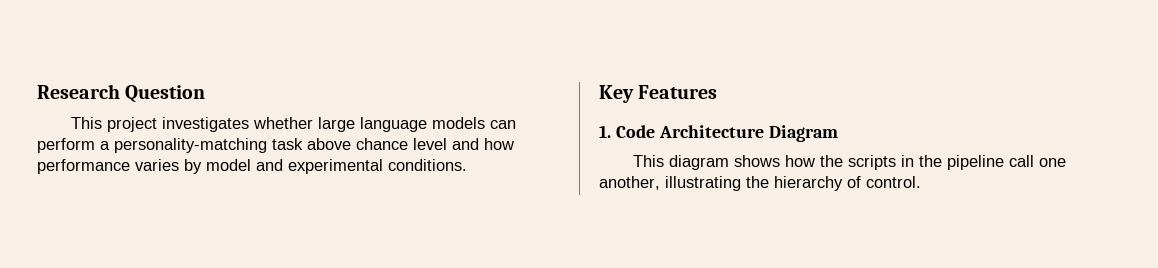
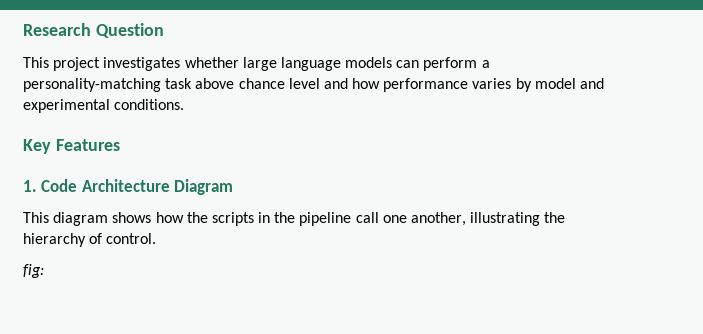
+ fig:

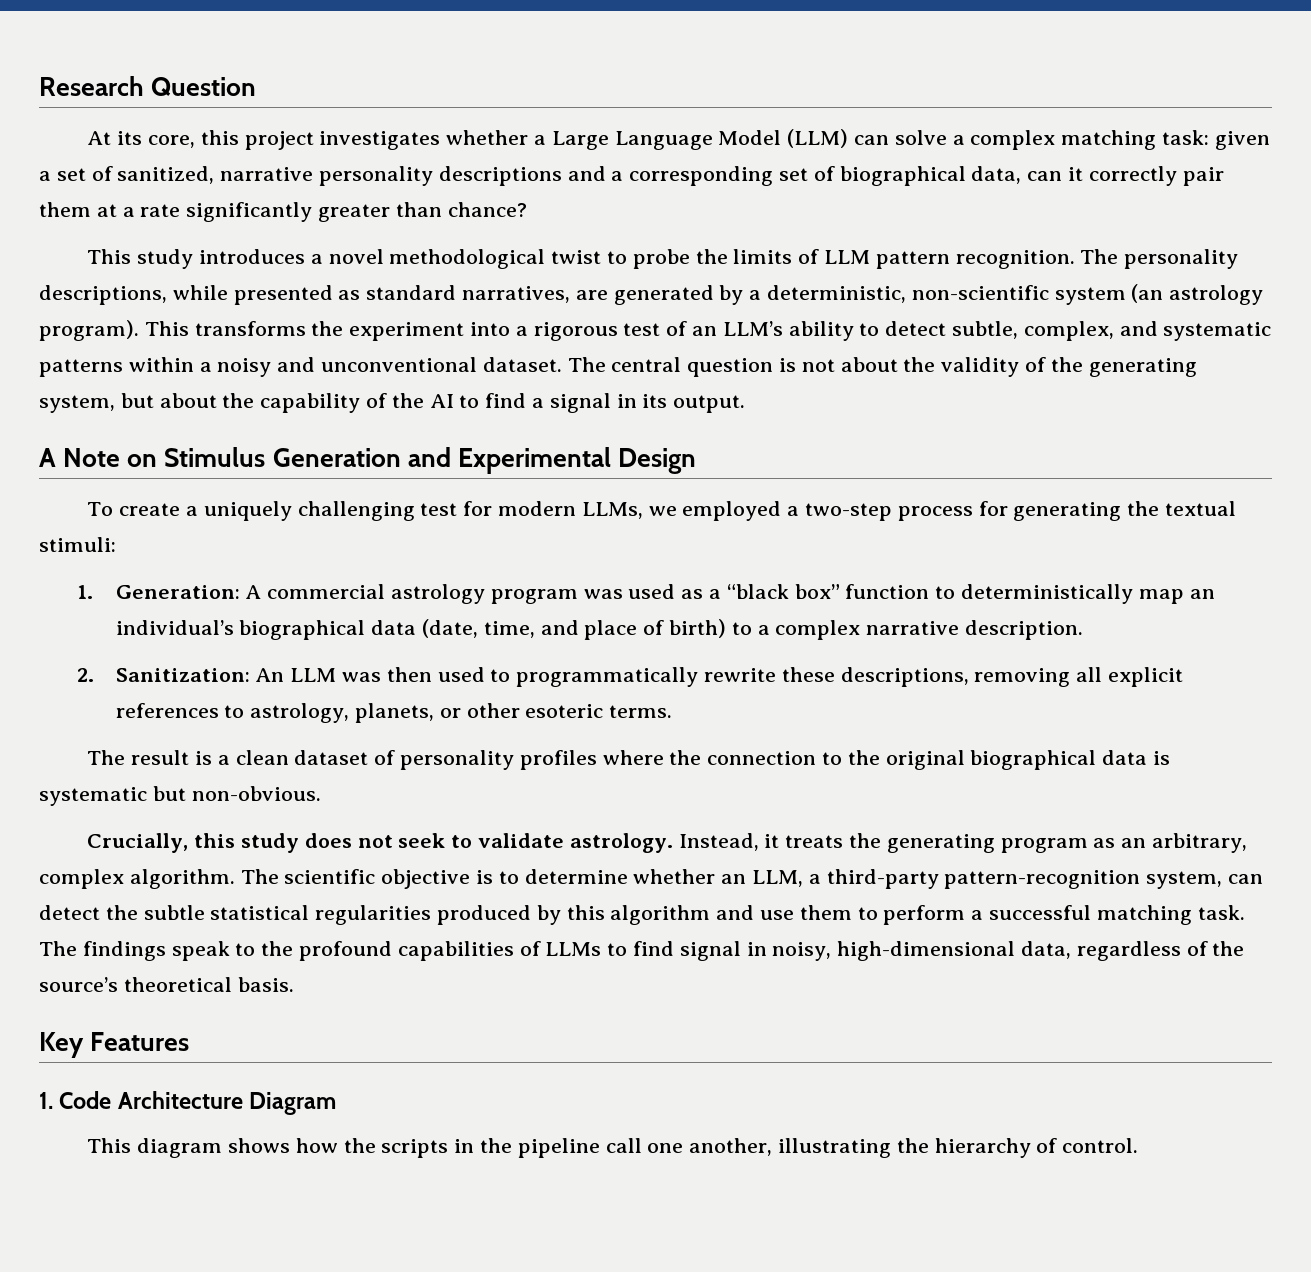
- This project investigates whether large language models can perform a personality-matching task above chance level and how performance varies by model and experimental conditions.
+ At its core, this project investigates whether a Large Language Model (LLM) can solve a complex matching task: given a set of sanitized, narrative personality descriptions and a corresponding set of biographical data, can it correctly pair them at a rate significantly greater than chance?
+ This study introduces a novel methodological twist to probe the limits of LLM pattern recognition. The personality descriptions, while presented as standard narratives, are generated by a deterministic, non-scientific system (an astrology program). This transforms the experiment into a rigorous test of an LLM’s ability to detect subtle, complex, and systematic patterns within a noisy and unconventional dataset. The central question is not about the validity of the generating system, but about the capability of the AI to find a signal in its output.
+ A Note on Stimulus Generation and Experimental Design
+ To create a uniquely challenging test for modern LLMs, we employed a two-step process for generating the textual stimuli:
+ 1. Generation: A commercial astrology program was used as a “black box” function to deterministically map an individual’s biographical data (date, time, and place of birth) to a complex narrative description.
+ 2. Sanitization: An LLM was then used to programmatically rewrite these descriptions, removing all explicit references to astrology, planets, or other esoteric terms.
+ The result is a clean dataset of personality profiles where the connection to the original biographical data is systematic but non-obvious.
+ Crucially, this study does not seek to validate astrology. Instead, it treats the generating program as an arbitrary, complex algorithm. The scientific objective is to determine whether an LLM, a third-party pattern-recognition system, can detect the subtle statistical regularities produced by this algorithm and use them to perform a successful matching task. The findings speak to the profound capabilities of LLMs to find signal in noisy, high-dimensional data, regardless of the source’s theoretical basis.
- fig:

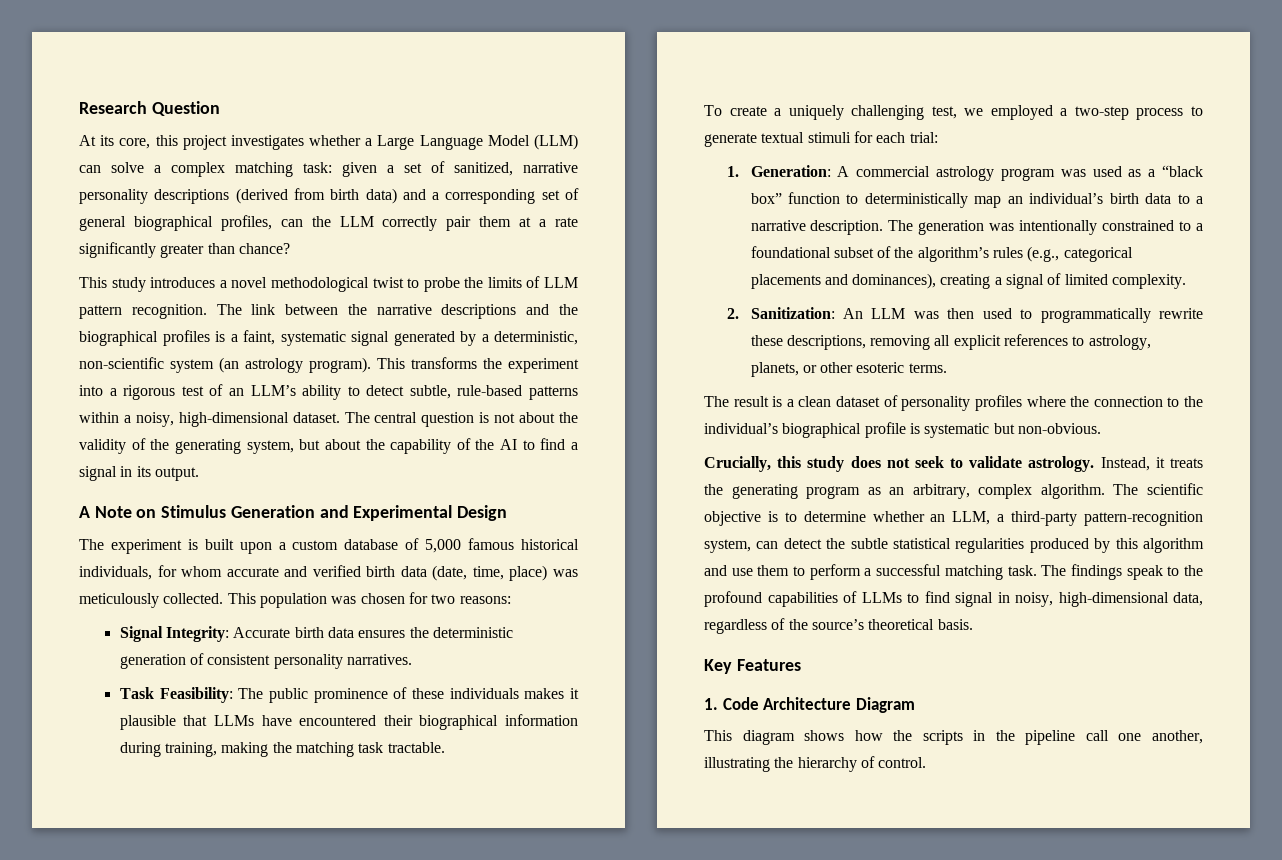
- At its core, this project investigates whether a Large Language Model (LLM) can solve a complex matching task: given a set of sanitized, narrative personality descriptions and a corresponding set of biographical data, can it correctly pair them at a rate significantly greater than chance?
+ At its core, this project investigates whether a Large Language Model (LLM) can solve a complex matching task: given a set of sanitized, narrative personality descriptions (derived from birth data) and a corresponding set of general biographical profiles, can the LLM correctly pair them at a rate significantly greater than chance?
- The personality descriptions, while presented as standard narratives, are generated by a deterministic, non-scientific system (an astrology program).
+ The link between the narrative descriptions and the biographical profiles is a faint, systematic signal generated by a deterministic, non-scientific system (an astrology program).
- This transforms the experiment into a rigorous test of an LLM’s ability to detect subtle, complex, and systematic patterns within a noisy and unconventional dataset.
+ This transforms the experiment into a rigorous test of an LLM’s ability to detect subtle, rule-based patterns within a noisy, high-dimensional dataset.
+ The experiment is built upon a custom database of 5,000 famous historical individuals, for whom accurate and verified birth data (date, time, place) was meticulously collected. This population was chosen for two reasons:
+ Signal Integrity: Accurate birth data ensures the deterministic generation of consistent personality narratives.
+ Task Feasibility: The public prominence of these individuals makes it plausible that LLMs have encountered their biographical information during training, making the matching task tractable.
- To create a uniquely challenging test for modern LLMs, we employed a two-step process for generating the textual stimuli:
+ To create a uniquely challenging test, we employed a two-step process to generate textual stimuli for each trial:
- 1. Generation: A commercial astrology program was used as a “black box” function to deterministically map an individual’s biographical data (date, time, and place of birth) to a complex narrative description.
+ 1. Generation: A commercial astrology program was used as a “black box” function to deterministically map an individual’s birth data to a narrative description. The generation was intentionally constrained to a foundational subset of the algorithm’s rules (e.g., categorical placements and dominances), creating a signal of limited complexity.
- The result is a clean dataset of personality profiles where the connection to the original biographical data is systematic but non-obvious.
+ The result is a clean dataset of personality profiles where the connection to the individual’s biographical profile is systematic but non-obvious.

